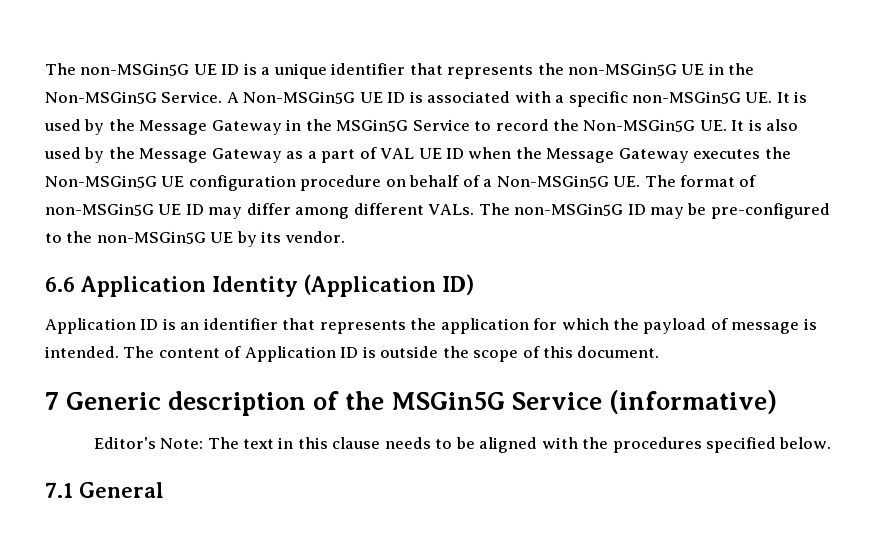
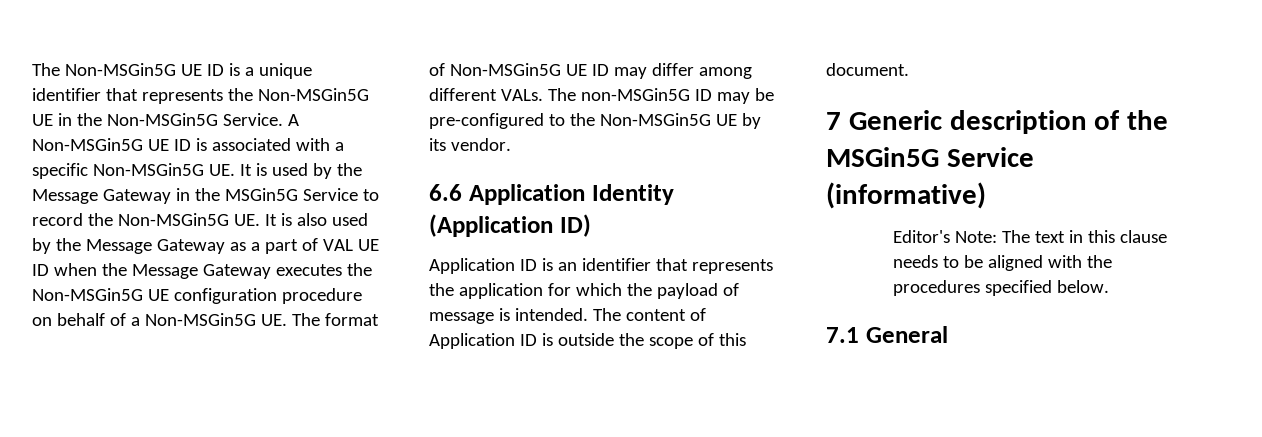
- The non-MSGin5G UE ID is a unique identifier that represents the non-MSGin5G UE in the Non-MSGin5G Service.
+ The Non-MSGin5G UE ID is a unique identifier that represents the Non-MSGin5G UE in the Non-MSGin5G Service.
- A Non-MSGin5G UE ID is associated with a specific non-MSGin5G UE. It is used by the Message Gateway in the MSGin5G Service to record the Non-MSGin5G UE. It is also used by the Message Gateway as a part of VAL UE ID when the Message Gateway executes the Non-MSGin5G UE configuration procedure on behalf of a Non-MSGin5G UE. The format of non-MSGin5G UE ID may differ among different VALs.
+ A Non-MSGin5G UE ID is associated with a specific Non-MSGin5G UE. It is used by the Message Gateway in the MSGin5G Service to record the Non-MSGin5G UE. It is also used by the Message Gateway as a part of VAL UE ID when the Message Gateway executes the Non-MSGin5G UE configuration procedure on behalf of a Non-MSGin5G UE. The format of Non-MSGin5G UE ID may differ among different VALs.
- The non-MSGin5G ID may be pre-configured to the non-MSGin5G UE by its vendor.
+ The non-MSGin5G ID may be pre-configured to the Non-MSGin5G UE by its vendor.

